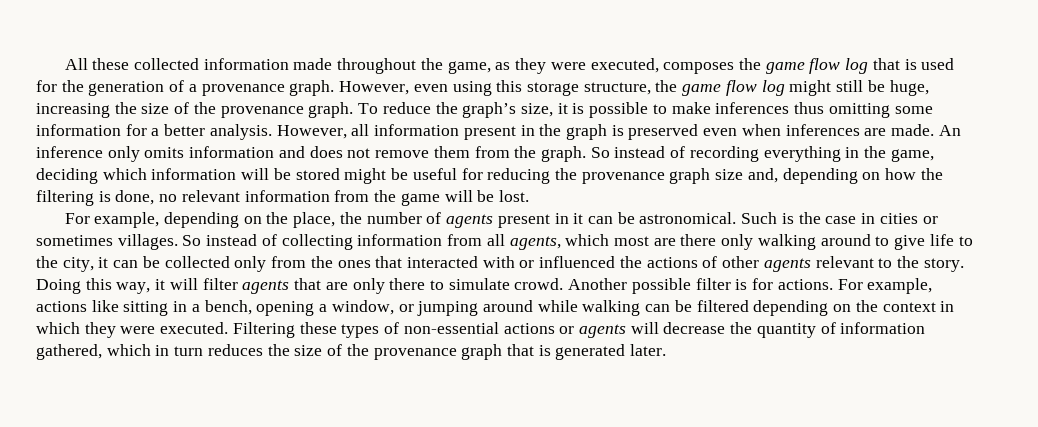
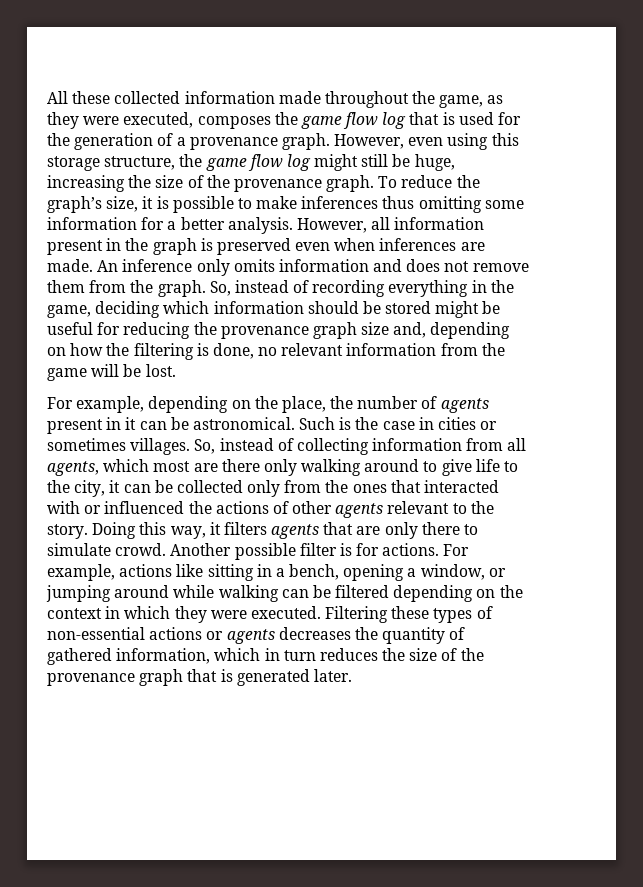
- So instead of recording everything in the game, deciding which information will be stored might be useful for reducing the provenance graph size and, depending on how the filtering is done, no relevant information from the game will be lost.
+ So, instead of recording everything in the game, deciding which information should be stored might be useful for reducing the provenance graph size and, depending on how the filtering is done, no relevant information from the game will be lost.
- So instead of collecting information from all agents, which most are there only walking around to give life to the city, it can be collected only from the ones that interacted with or influenced the actions of other agents relevant to the story.
+ So, instead of collecting information from all agents, which most are there only walking around to give life to the city, it can be collected only from the ones that interacted with or influenced the actions of other agents relevant to the story.
- Doing this way, it will filter agents that are only there to simulate crowd.
+ Doing this way, it filters agents that are only there to simulate crowd.
- Filtering these types of non-essential actions or agents will decrease the quantity of information gathered, which in turn reduces the size of the provenance graph that is generated later.
+ Filtering these types of non-essential actions or agents decreases the quantity of gathered information, which in turn reduces the size of the provenance graph that is generated later.

